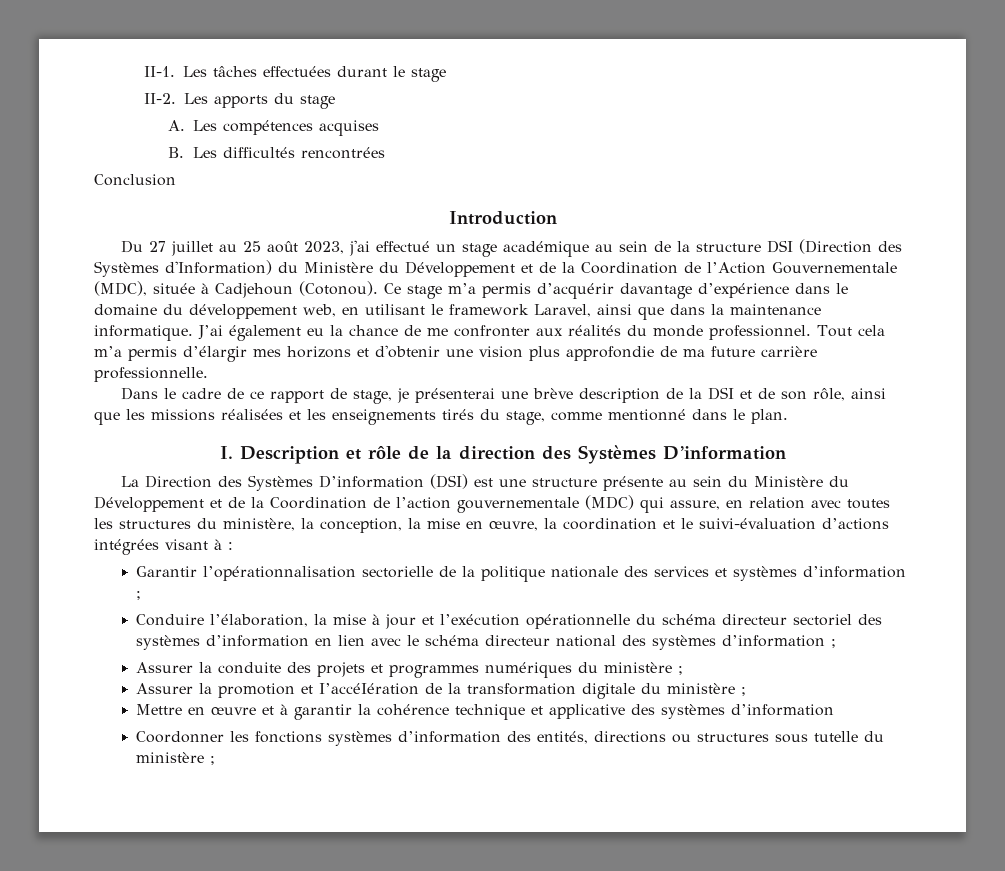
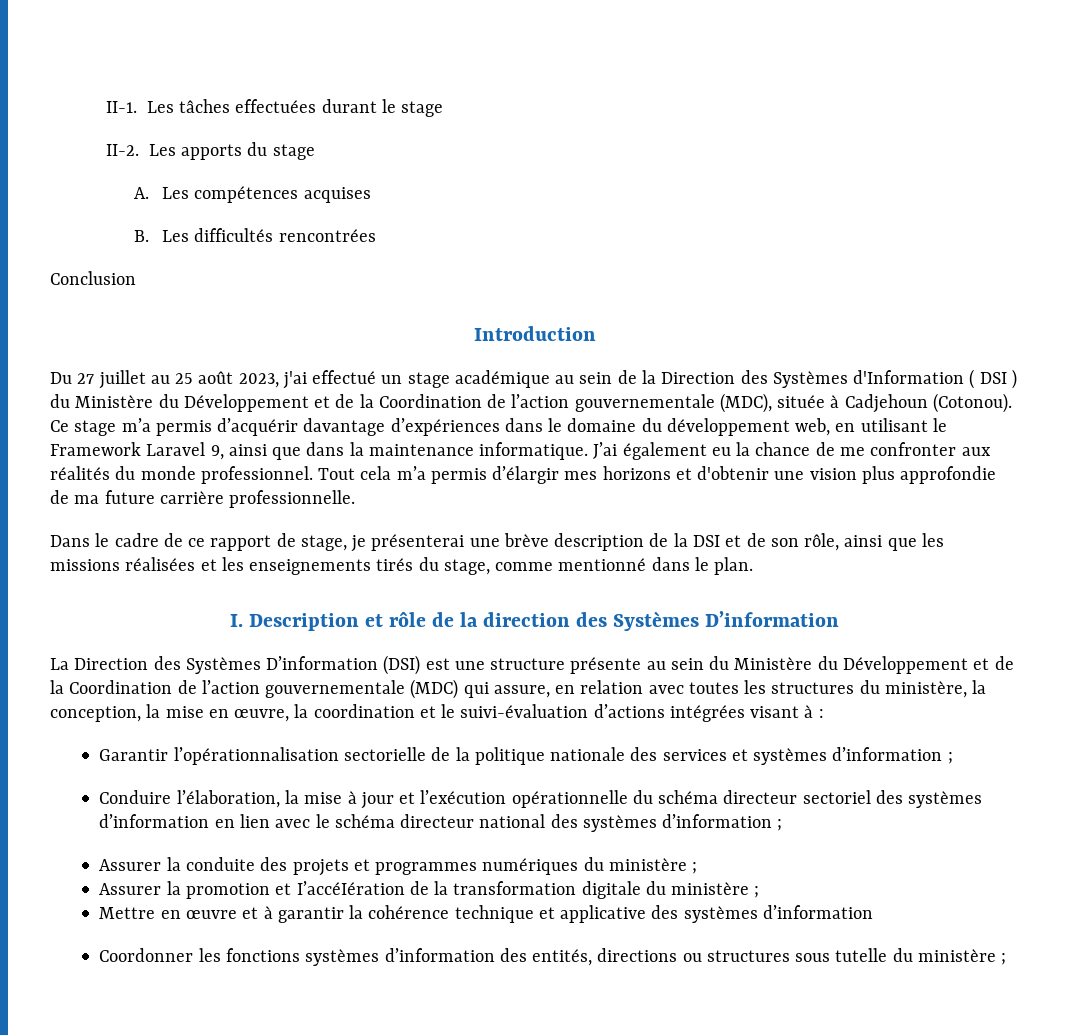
- Du 27 juillet au 25 août 2023, j'ai effectué un stage académique au sein de la structure DSI (Direction des Systèmes d'Information) du Ministère du Développement et de la Coordination de l’Action Gouvernementale (MDC), située à Cadjehoun (Cotonou).
+ Du 27 juillet au 25 août 2023, j'ai effectué un stage académique au sein de la Direction des Systèmes d'Information ( DSI ) du Ministère du Développement et de la Coordination de l’action gouvernementale (MDC), située à Cadjehoun (Cotonou).
- Ce stage m’a permis d’acquérir davantage d’expérience dans le domaine du développement web, en utilisant le framework Laravel, ainsi que dans la maintenance informatique.
+ Ce stage m’a permis d’acquérir davantage d’expériences dans le domaine du développement web, en utilisant le Framework Laravel 9, ainsi que dans la maintenance informatique.

